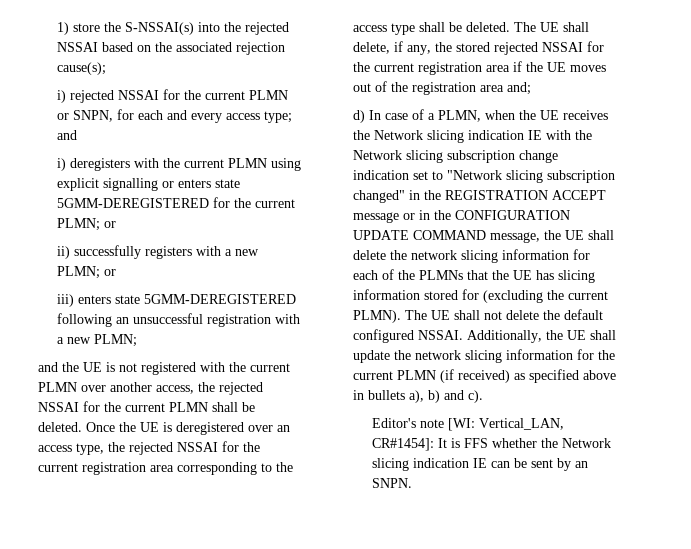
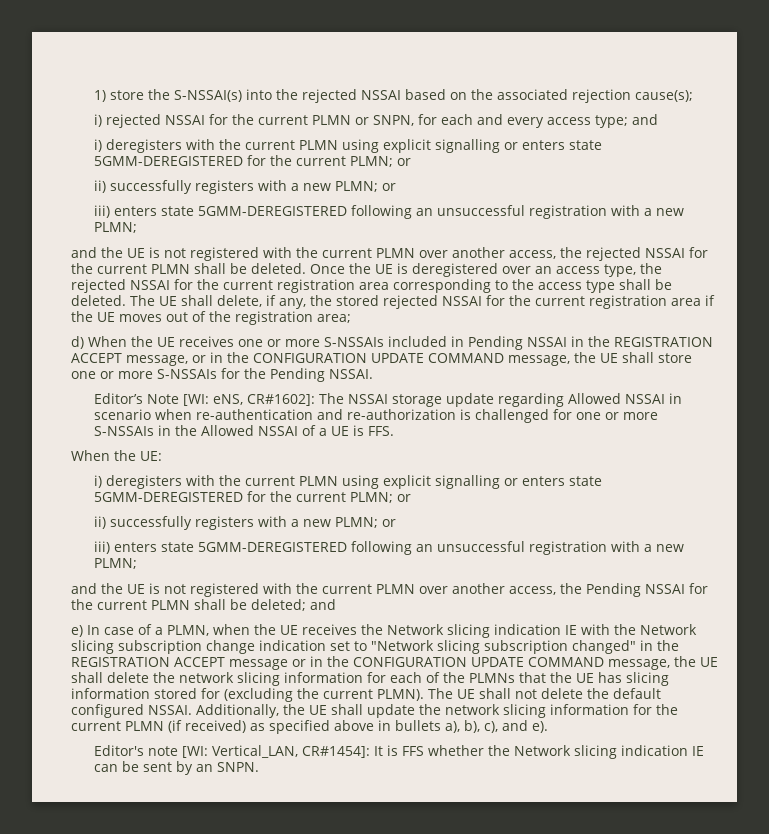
- The UE shall delete, if any, the stored rejected NSSAI for the current registration area if the UE moves out of the registration area and;
+ The UE shall delete, if any, the stored rejected NSSAI for the current registration area if the UE moves out of the registration area;
- d) In case of a PLMN, when the UE receives the Network slicing indication IE with the Network slicing subscription change indication set to "Network slicing subscription changed" in the REGISTRATION ACCEPT message or in the CONFIGURATION UPDATE COMMAND message, the UE shall delete the network slicing information for each of the PLMNs that the UE has slicing information stored for (excluding the current PLMN).
+ d) When the UE receives one or more S-NSSAIs included in Pending NSSAI in the REGISTRATION ACCEPT message, or in the CONFIGURATION UPDATE COMMAND message, the UE shall store one or more S-NSSAIs for the Pending NSSAI.
+ Editor’s Note [WI: eNS, CR#1602]: The NSSAI storage update regarding Allowed NSSAI in scenario when re-authentication and re-authorization is challenged for one or more S-NSSAIs in the Allowed NSSAI of a UE is FFS.
+ When the UE:
+ i) deregisters with the current PLMN using explicit signalling or enters state 5GMM-DEREGISTERED for the current PLMN; or
+ ii) successfully registers with a new PLMN; or
+ iii) enters state 5GMM-DEREGISTERED following an unsuccessful registration with a new PLMN;
+ and the UE is not registered with the current PLMN over another access, the Pending NSSAI for the current PLMN shall be deleted; and
+ e) In case of a PLMN, when the UE receives the Network slicing indication IE with the Network slicing subscription change indication set to "Network slicing subscription changed" in the REGISTRATION ACCEPT message or in the CONFIGURATION UPDATE COMMAND message, the UE shall delete the network slicing information for each of the PLMNs that the UE has slicing information stored for (excluding the current PLMN).
- Additionally, the UE shall update the network slicing information for the current PLMN (if received) as specified above in bullets a), b) and c).
+ Additionally, the UE shall update the network slicing information for the current PLMN (if received) as specified above in bullets a), b), c), and e).

